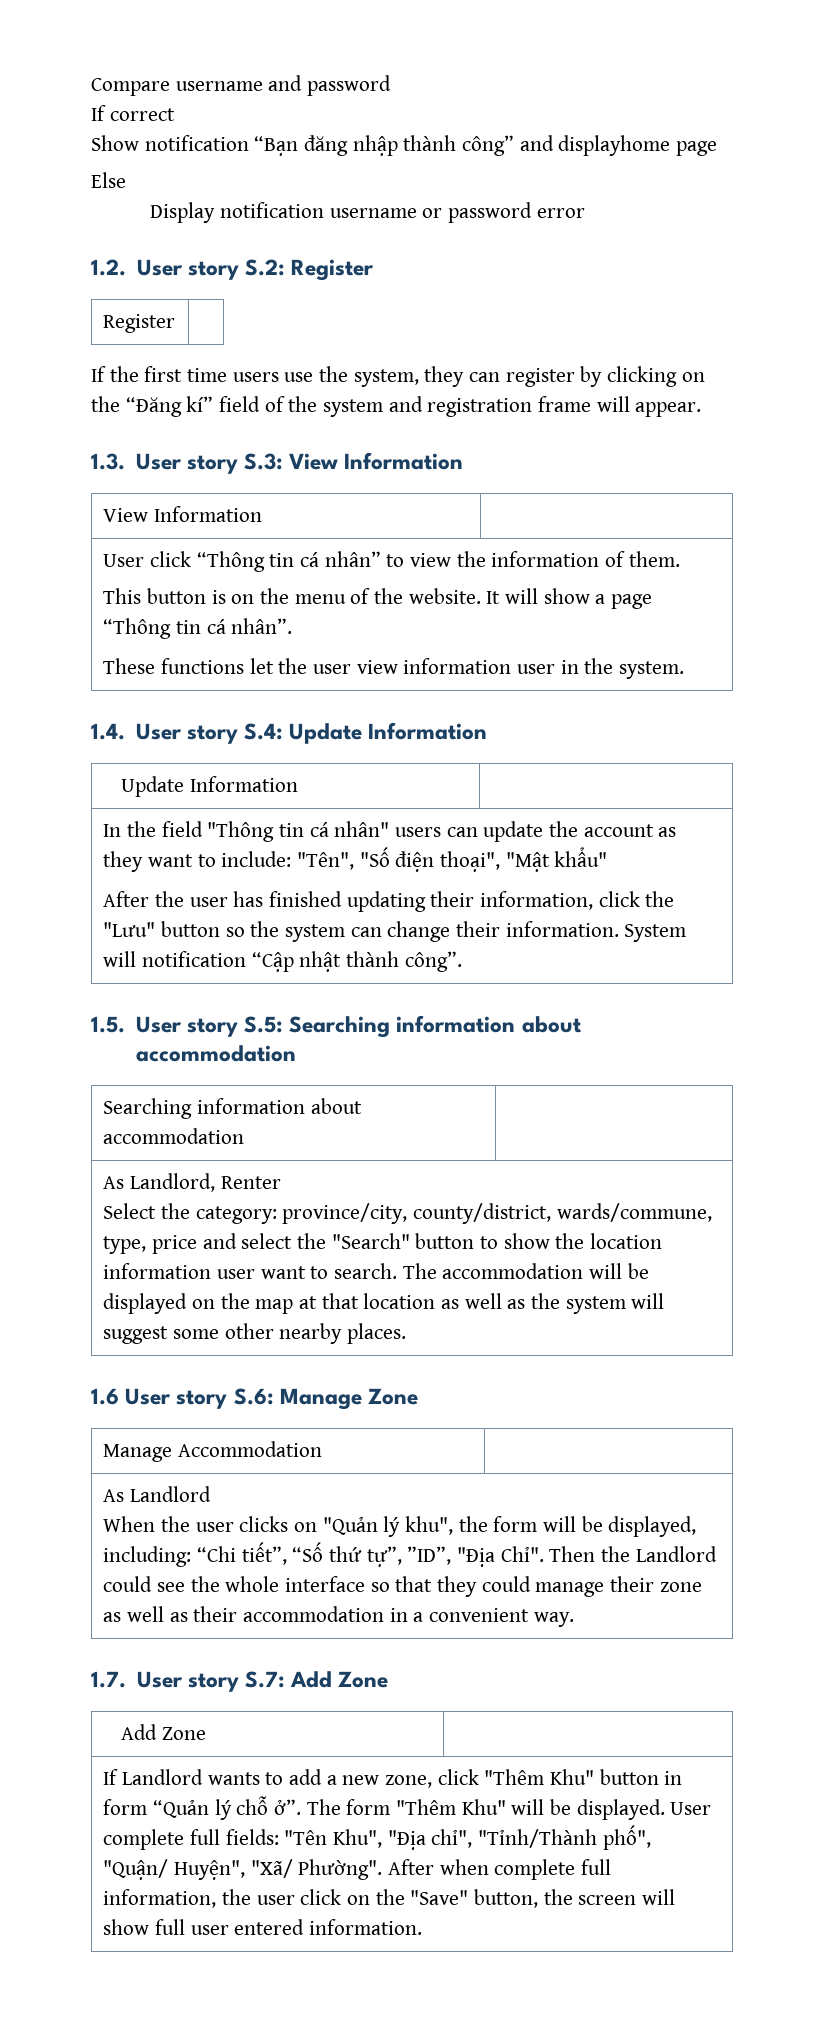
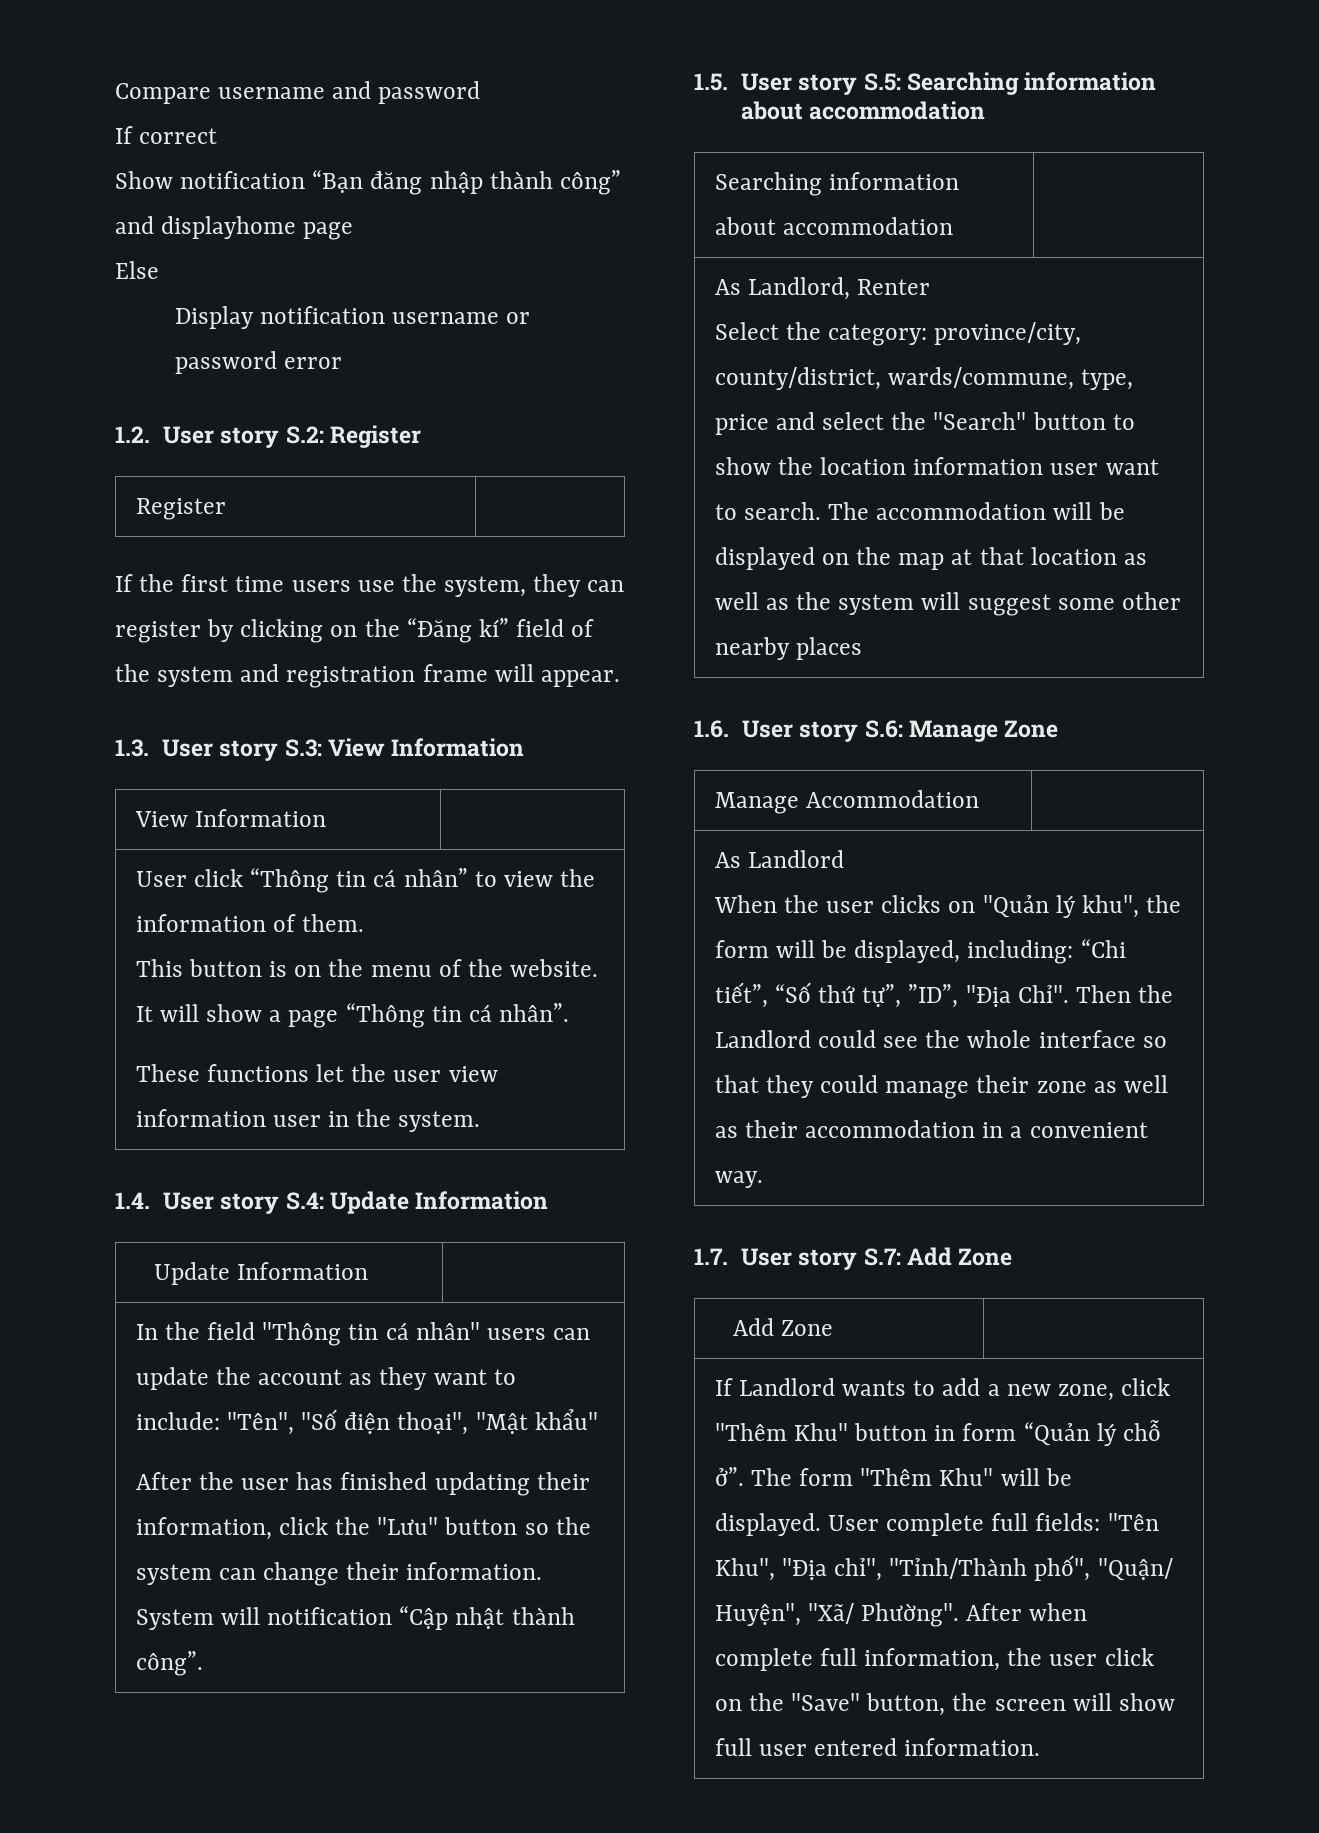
- The accommodation will be displayed on the map at that location as well as the system will suggest some other nearby places.
- 1.6 User story S.6: Manage Zone
+ The accommodation will be displayed on the map at that location as well as the system will suggest some other nearby places
+ 1.6. User story S.6: Manage Zone

